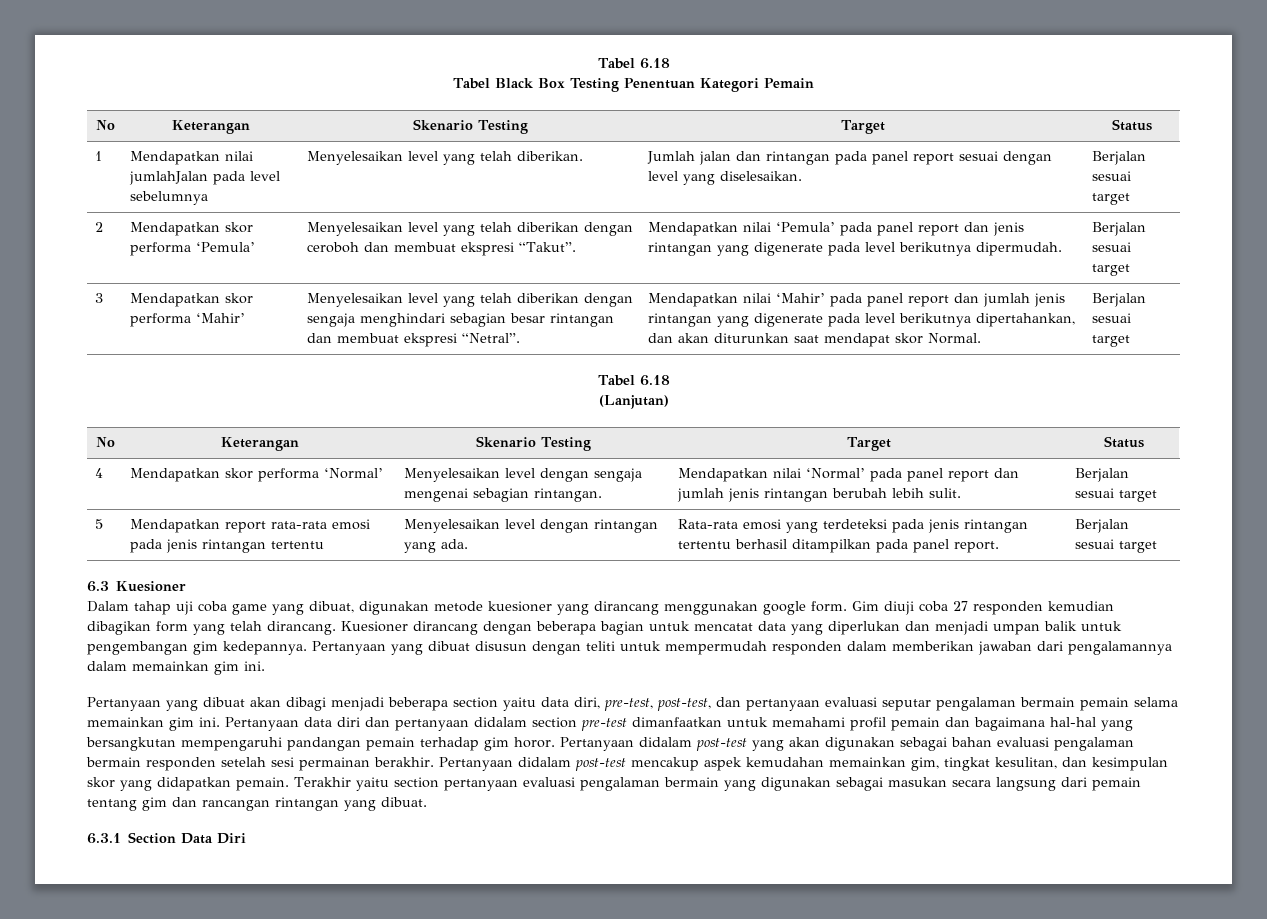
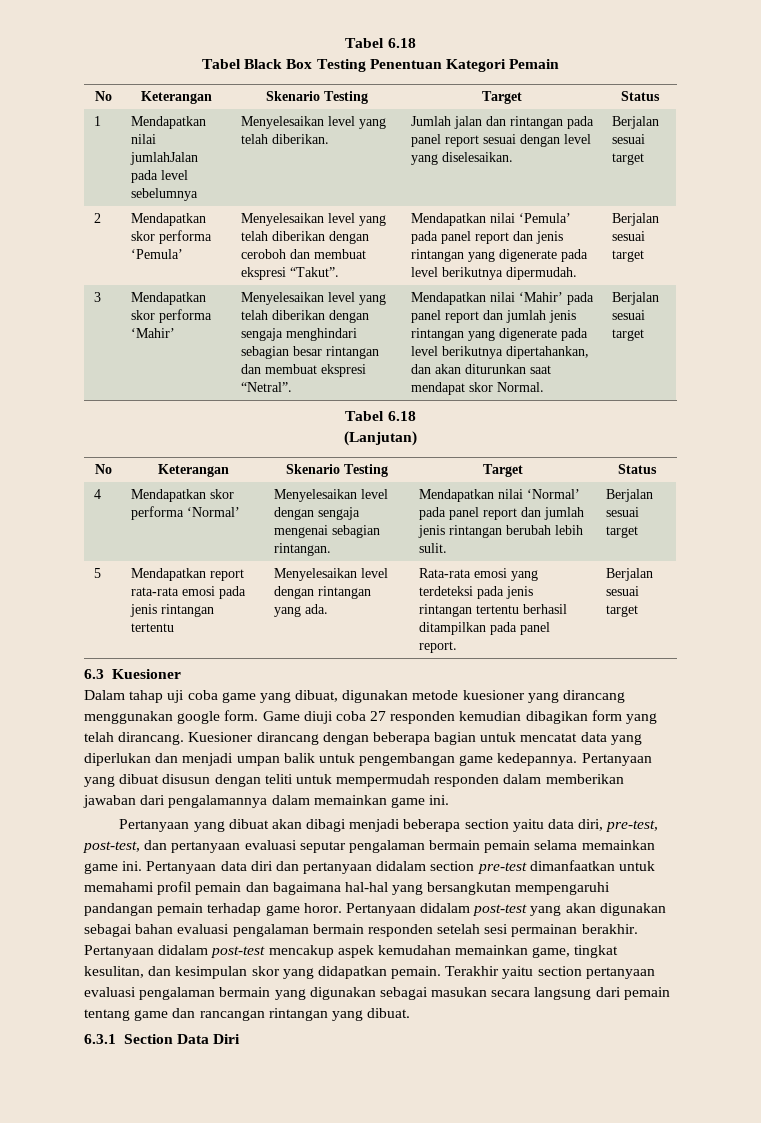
- Gim diuji coba 27 responden kemudian dibagikan form yang telah dirancang.
+ Game diuji coba 27 responden kemudian dibagikan form yang telah dirancang.
- Kuesioner dirancang dengan beberapa bagian untuk mencatat data yang diperlukan dan menjadi umpan balik untuk pengembangan gim kedepannya.
+ Kuesioner dirancang dengan beberapa bagian untuk mencatat data yang diperlukan dan menjadi umpan balik untuk pengembangan game kedepannya.
- Pertanyaan yang dibuat disusun dengan teliti untuk mempermudah responden dalam memberikan jawaban dari pengalamannya dalam memainkan gim ini.
+ Pertanyaan yang dibuat disusun dengan teliti untuk mempermudah responden dalam memberikan jawaban dari pengalamannya dalam memainkan game ini.
- Pertanyaan yang dibuat akan dibagi menjadi beberapa section yaitu data diri, pre-test, post-test, dan pertanyaan evaluasi seputar pengalaman bermain pemain selama memainkan gim ini.
+ Pertanyaan yang dibuat akan dibagi menjadi beberapa section yaitu data diri, pre-test, post-test, dan pertanyaan evaluasi seputar pengalaman bermain pemain selama memainkan game ini.
- Pertanyaan data diri dan pertanyaan didalam section pre-test dimanfaatkan untuk memahami profil pemain dan bagaimana hal-hal yang bersangkutan mempengaruhi pandangan pemain terhadap gim horor.
+ Pertanyaan data diri dan pertanyaan didalam section pre-test dimanfaatkan untuk memahami profil pemain dan bagaimana hal-hal yang bersangkutan mempengaruhi pandangan pemain terhadap game horor.
- Pertanyaan didalam post-test mencakup aspek kemudahan memainkan gim, tingkat kesulitan, dan kesimpulan skor yang didapatkan pemain.
+ Pertanyaan didalam post-test mencakup aspek kemudahan memainkan game, tingkat kesulitan, dan kesimpulan skor yang didapatkan pemain.
- Terakhir yaitu section pertanyaan evaluasi pengalaman bermain yang digunakan sebagai masukan secara langsung dari pemain tentang gim dan rancangan rintangan yang dibuat.
+ Terakhir yaitu section pertanyaan evaluasi pengalaman bermain yang digunakan sebagai masukan secara langsung dari pemain tentang game dan rancangan rintangan yang dibuat.

